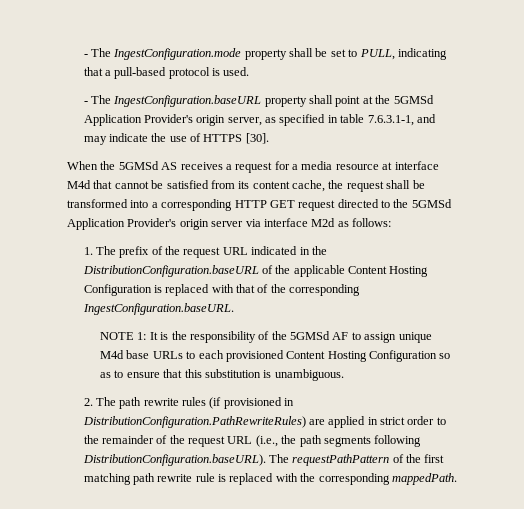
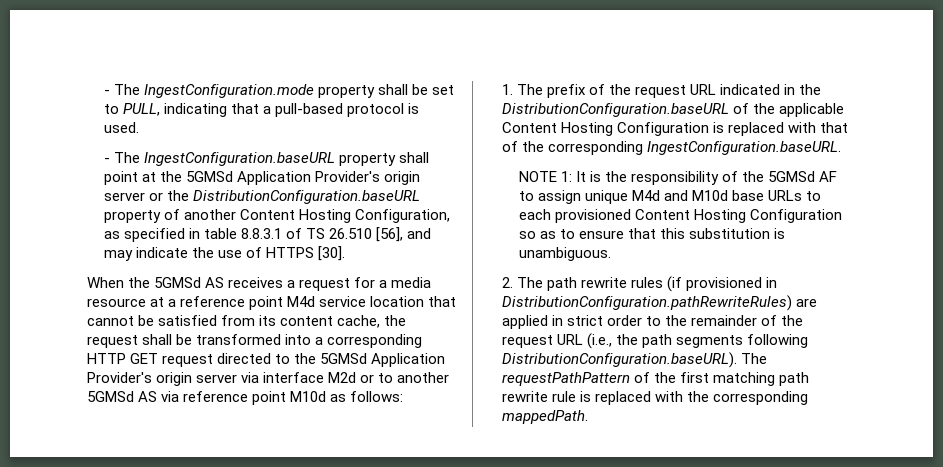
- - The IngestConfiguration.baseURL property shall point at the 5GMSd Application Provider's origin server, as specified in table 7.6.3.1-1, and may indicate the use of HTTPS [30].
+ - The IngestConfiguration.baseURL property shall point at the 5GMSd Application Provider's origin server or the DistributionConfiguration.baseURL property of another Content Hosting Configuration, as specified in table 8.8.3.1 of TS 26.510 [56], and may indicate the use of HTTPS [30].
- When the 5GMSd AS receives a request for a media resource at interface M4d that cannot be satisfied from its content cache, the request shall be transformed into a corresponding HTTP GET request directed to the 5GMSd Application Provider's origin server via interface M2d as follows:
+ When the 5GMSd AS receives a request for a media resource at a reference point M4d service location that cannot be satisfied from its content cache, the request shall be transformed into a corresponding HTTP GET request directed to the 5GMSd Application Provider's origin server via interface M2d or to another 5GMSd AS via reference point M10d as follows:
- NOTE 1: It is the responsibility of the 5GMSd AF to assign unique M4d base URLs to each provisioned Content Hosting Configuration so as to ensure that this substitution is unambiguous.
+ NOTE 1: It is the responsibility of the 5GMSd AF to assign unique M4d and M10d base URLs to each provisioned Content Hosting Configuration so as to ensure that this substitution is unambiguous.
- 2. The path rewrite rules (if provisioned in DistributionConfiguration.PathRewriteRules) are applied in strict order to the remainder of the request URL (i.e., the path segments following DistributionConfiguration.baseURL). The requestPathPattern of the first matching path rewrite rule is replaced with the corresponding mappedPath.
+ 2. The path rewrite rules (if provisioned in DistributionConfiguration.pathRewriteRules) are applied in strict order to the remainder of the request URL (i.e., the path segments following DistributionConfiguration.baseURL). The requestPathPattern of the first matching path rewrite rule is replaced with the corresponding mappedPath.

